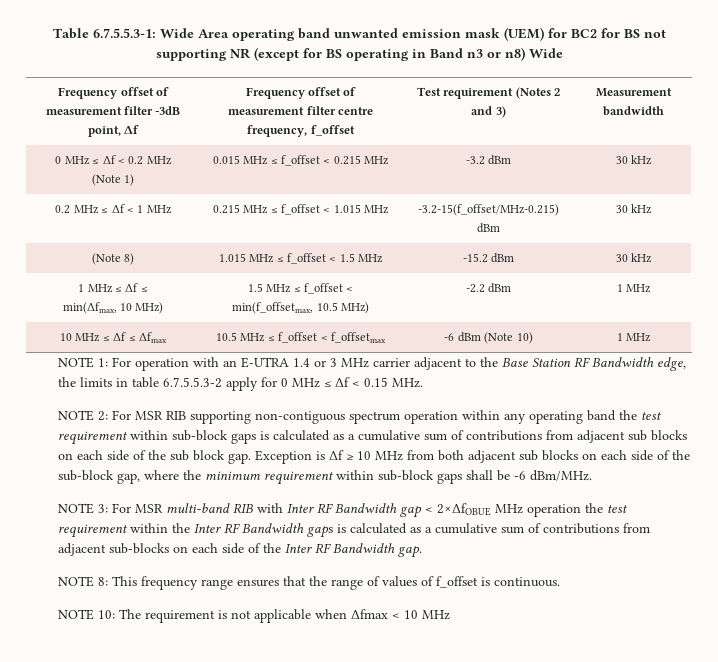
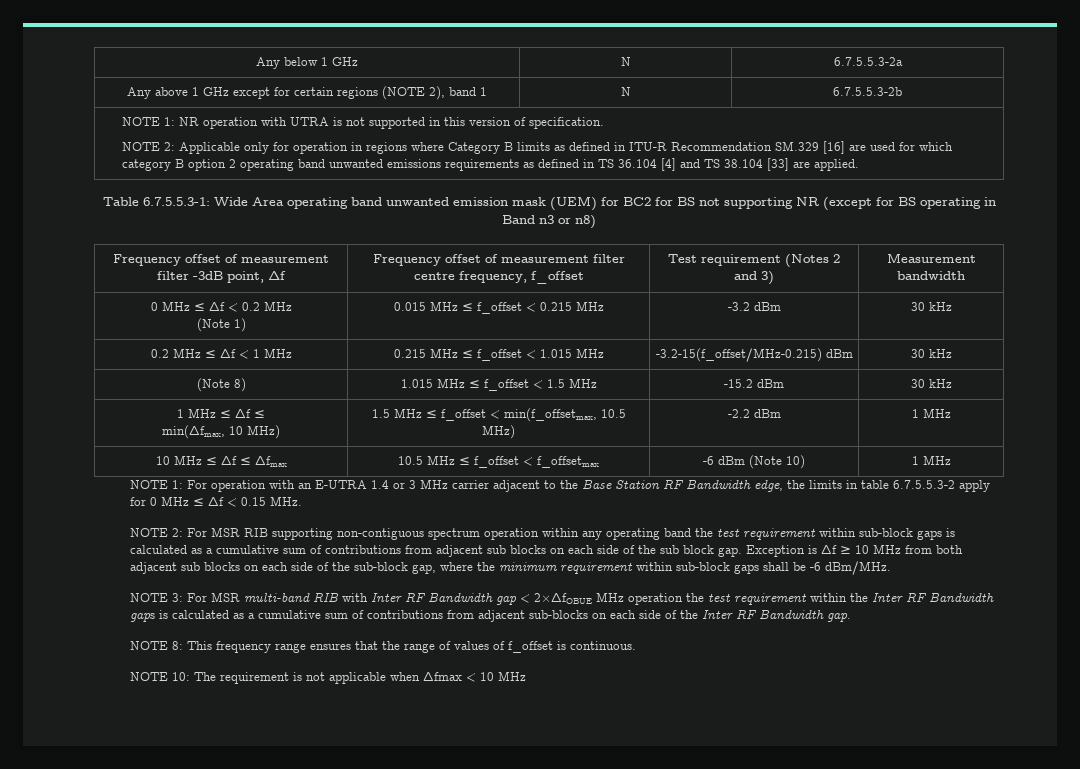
+ Any below 1 GHz | N | 6.7.5.5.3-2a
+ Any above 1 GHz except for certain regions (NOTE 2), band 1 | N | 6.7.5.5.3-2b
+ NOTE 1: NR operation with UTRA is not supported in this version of specification.
+ NOTE 2: Applicable only for operation in regions where Category B limits as defined in ITU-R Recommendation SM.329 [16] are used for which category B option 2 operating band unwanted emissions requirements as defined in TS 36.104 [4] and TS 38.104 [33] are applied.
- Table 6.7.5.5.3-1: Wide Area operating band unwanted emission mask (UEM) for BC2 for BS not supporting NR (except for BS operating in Band n3 or n8) Wide
+ Table 6.7.5.5.3-1: Wide Area operating band unwanted emission mask (UEM) for BC2 for BS not supporting NR (except for BS operating in Band n3 or n8)

